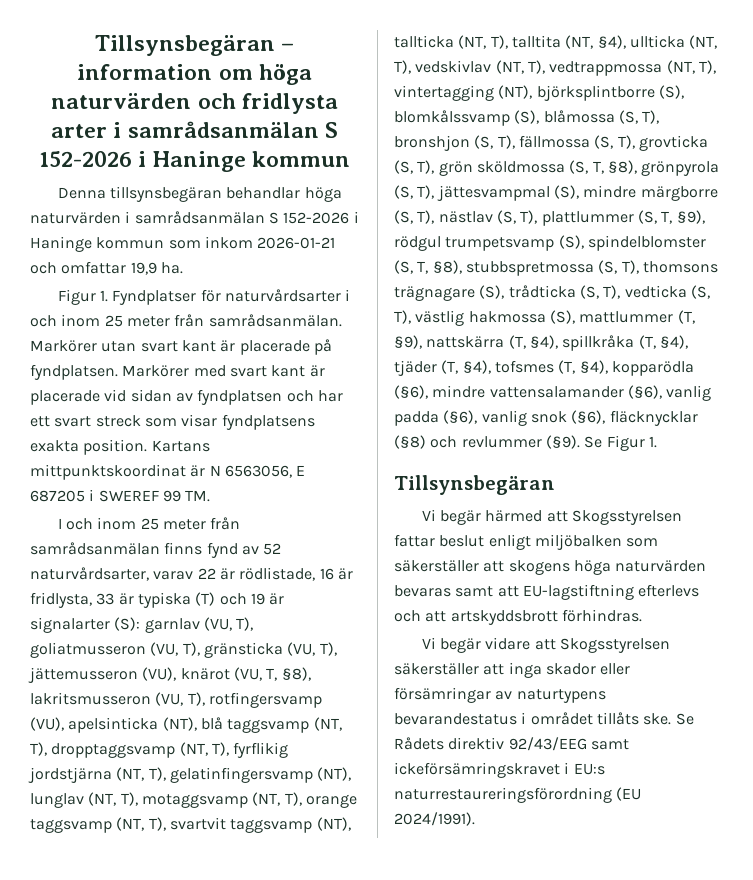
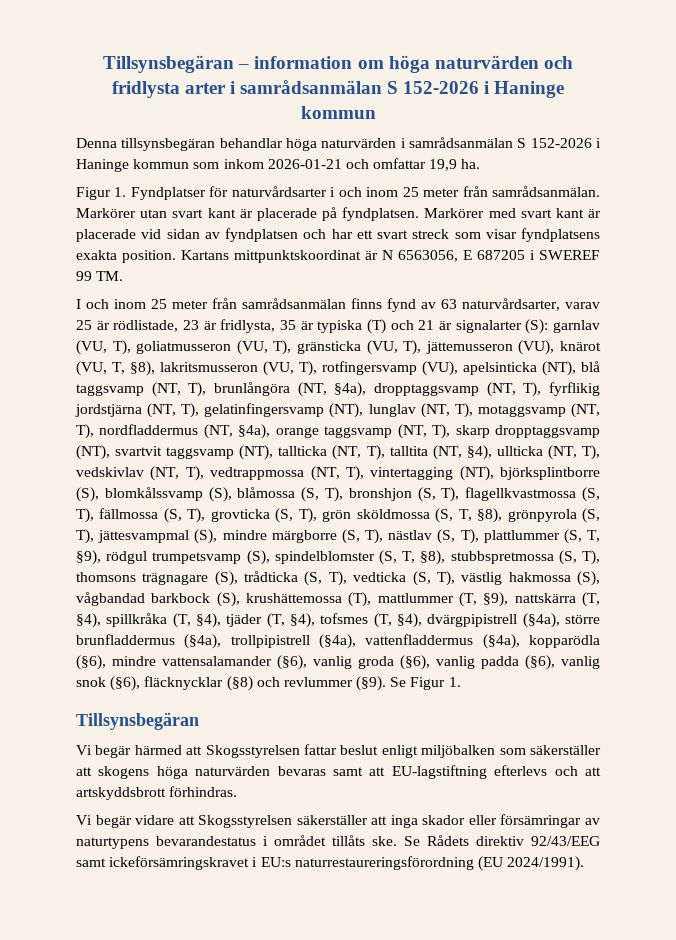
- I och inom 25 meter från samrådsanmälan finns fynd av 52 naturvårdsarter, varav 22 är rödlistade, 16 är fridlysta, 33 är typiska (T) och 19 är signalarter (S):
+ I och inom 25 meter från samrådsanmälan finns fynd av 63 naturvårdsarter, varav 25 är rödlistade, 23 är fridlysta, 35 är typiska (T) och 21 är signalarter (S):
- garnlav (VU, T), goliatmusseron (VU, T), gränsticka (VU, T), jättemusseron (VU), knärot (VU, T, §8), lakritsmusseron (VU, T), rotfingersvamp (VU), apelsinticka (NT), blå taggsvamp (NT, T), dropptaggsvamp (NT, T), fyrflikig jordstjärna (NT, T), gelatinfingersvamp (NT), lunglav (NT, T), motaggsvamp (NT, T), orange taggsvamp (NT, T), svartvit taggsvamp (NT), tallticka (NT, T), talltita (NT, §4), ullticka (NT, T), vedskivlav (NT, T), vedtrappmossa (NT, T), vintertagging (NT), björksplintborre (S), blomkålssvamp (S), blåmossa (S, T), bronshjon (S, T), fällmossa (S, T), grovticka (S, T), grön sköldmossa (S, T, §8), grönpyrola (S, T), jättesvampmal (S), mindre märgborre (S, T), nästlav (S, T), plattlummer (S, T, §9), rödgul trumpetsvamp (S), spindelblomster (S, T, §8), stubbspretmossa (S, T), thomsons trägnagare (S), trådticka (S, T), vedticka (S, T), västlig hakmossa (S), mattlummer (T, §9), nattskärra (T, §4), spillkråka (T, §4), tjäder (T, §4), tofsmes (T, §4), kopparödla (§6), mindre vattensalamander (§6), vanlig padda (§6), vanlig snok (§6), fläcknycklar (§8) och revlummer (§9).
+ garnlav (VU, T), goliatmusseron (VU, T), gränsticka (VU, T), jättemusseron (VU), knärot (VU, T, §8), lakritsmusseron (VU, T), rotfingersvamp (VU), apelsinticka (NT), blå taggsvamp (NT, T), brunlångöra (NT, §4a), dropptaggsvamp (NT, T), fyrflikig jordstjärna (NT, T), gelatinfingersvamp (NT), lunglav (NT, T), motaggsvamp (NT, T), nordfladdermus (NT, §4a), orange taggsvamp (NT, T), skarp dropptaggsvamp (NT), svartvit taggsvamp (NT), tallticka (NT, T), talltita (NT, §4), ullticka (NT, T), vedskivlav (NT, T), vedtrappmossa (NT, T), vintertagging (NT), björksplintborre (S), blomkålssvamp (S), blåmossa (S, T), bronshjon (S, T), flagellkvastmossa (S, T), fällmossa (S, T), grovticka (S, T), grön sköldmossa (S, T, §8), grönpyrola (S, T), jättesvampmal (S), mindre märgborre (S, T), nästlav (S, T), plattlummer (S, T, §9), rödgul trumpetsvamp (S), spindelblomster (S, T, §8), stubbspretmossa (S, T), thomsons trägnagare (S), trådticka (S, T), vedticka (S, T), västlig hakmossa (S), vågbandad barkbock (S), krushättemossa (T), mattlummer (T, §9), nattskärra (T, §4), spillkråka (T, §4), tjäder (T, §4), tofsmes (T, §4), dvärgpipistrell (§4a), större brunfladdermus (§4a), trollpipistrell (§4a), vattenfladdermus (§4a), kopparödla (§6), mindre vattensalamander (§6), vanlig groda (§6), vanlig padda (§6), vanlig snok (§6), fläcknycklar (§8) och revlummer (§9).

